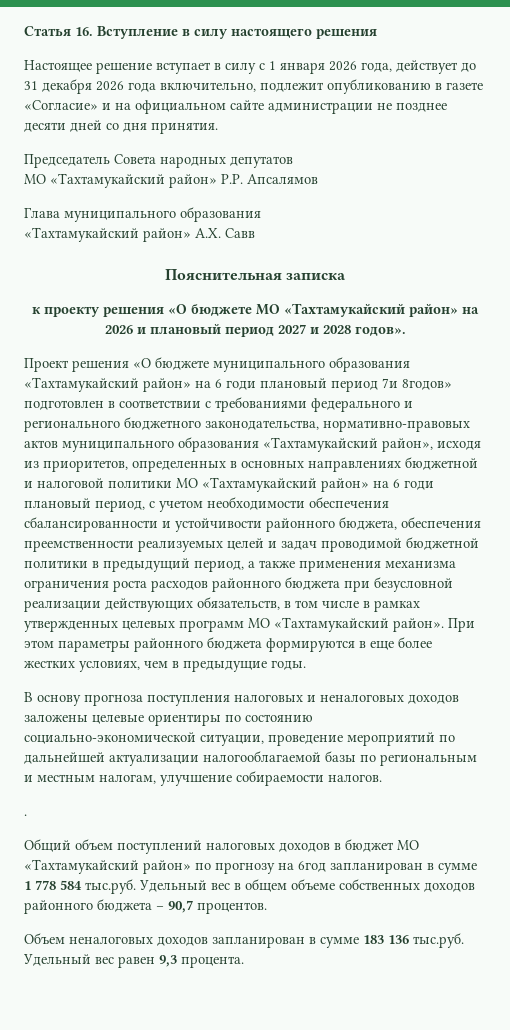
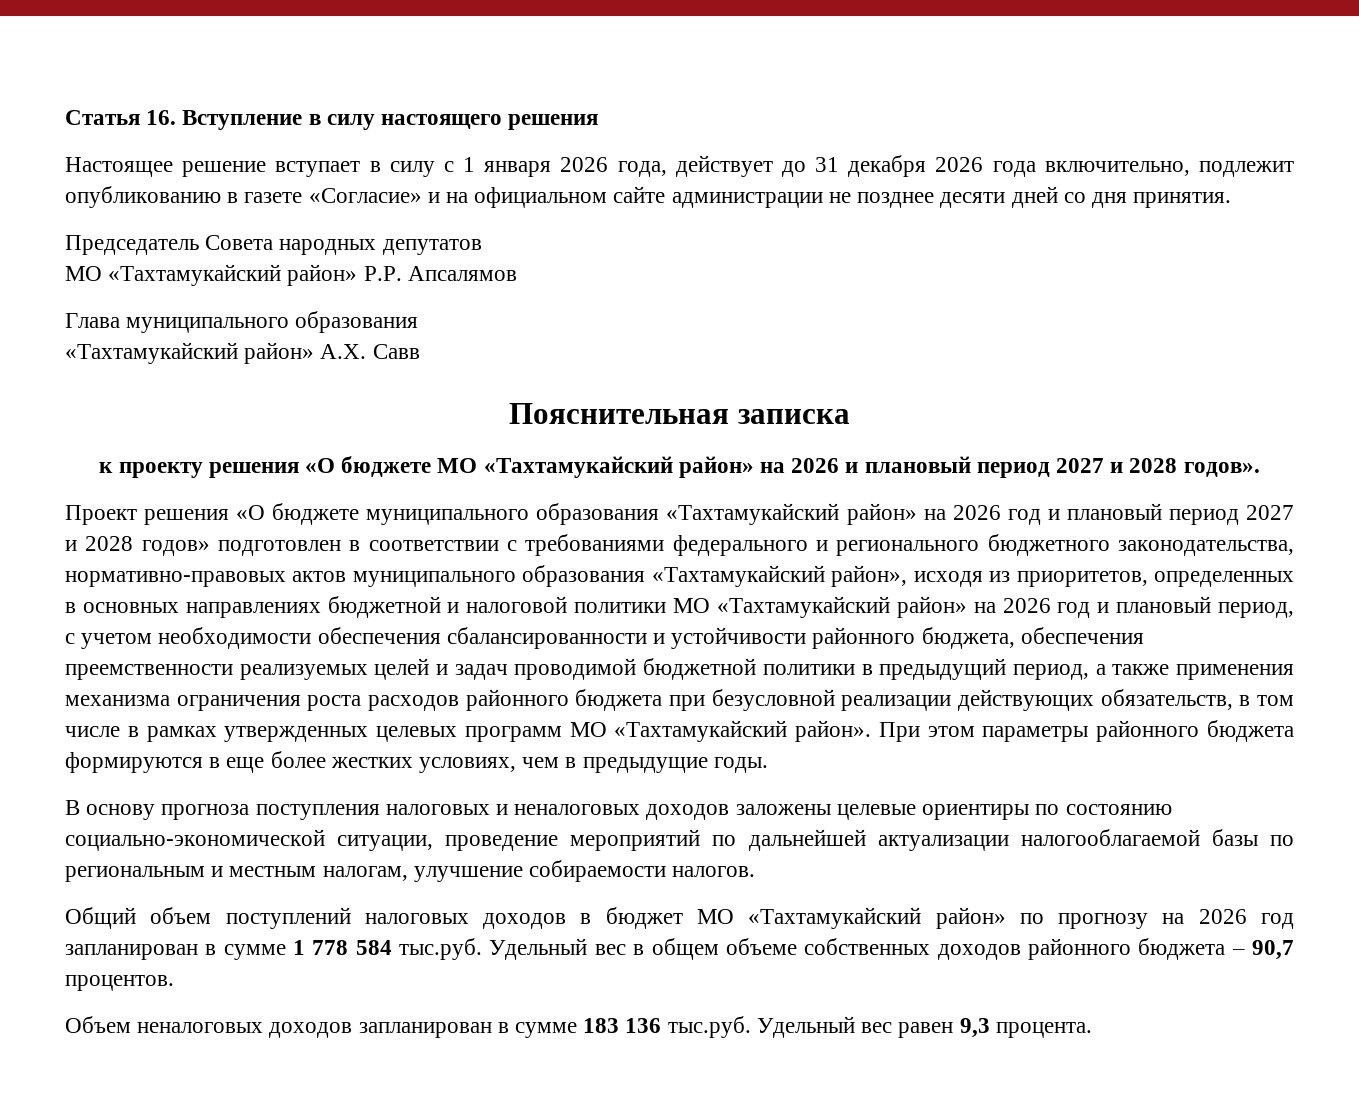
- Проект решения «О бюджете муниципального образования «Тахтамукайский район» на 6 годи плановый период 7и 8годов» подготовлен в соответствии с требованиями федерального и регионального бюджетного законодательства, нормативно-правовых актов муниципального образования «Тахтамукайский район», исходя из приоритетов, определенных в основных направлениях бюджетной и налоговой политики МО «Тахтамукайский район» на 6 годи плановый период, с учетом необходимости обеспечения сбалансированности и устойчивости районного бюджета, обеспечения преемственности реализуемых целей и задач проводимой бюджетной политики в предыдущий период, а также применения механизма ограничения роста расходов районного бюджета при безусловной реализации действующих обязательств, в том числе в рамках утвержденных целевых программ МО «Тахтамукайский район».
+ Проект решения «О бюджете муниципального образования «Тахтамукайский район» на 2026 год и плановый период 2027 и 2028 годов» подготовлен в соответствии с требованиями федерального и регионального бюджетного законодательства, нормативно-правовых актов муниципального образования «Тахтамукайский район», исходя из приоритетов, определенных в основных направлениях бюджетной и налоговой политики МО «Тахтамукайский район» на 2026 год и плановый период, с учетом необходимости обеспечения сбалансированности и устойчивости районного бюджета, обеспечения преемственности реализуемых целей и задач проводимой бюджетной политики в предыдущий период, а также применения механизма ограничения роста расходов районного бюджета при безусловной реализации действующих обязательств, в том числе в рамках утвержденных целевых программ МО «Тахтамукайский район».
- .
- Общий объем поступлений налоговых доходов в бюджет МО «Тахтамукайский район» по прогнозу на 6год запланирован в сумме 1 778 584 тыс.руб. Удельный вес в общем объеме собственных доходов районного бюджета – 90,7 процентов.
+ Общий объем поступлений налоговых доходов в бюджет МО «Тахтамукайский район» по прогнозу на 2026 год запланирован в сумме 1 778 584 тыс.руб. Удельный вес в общем объеме собственных доходов районного бюджета – 90,7 процентов.

